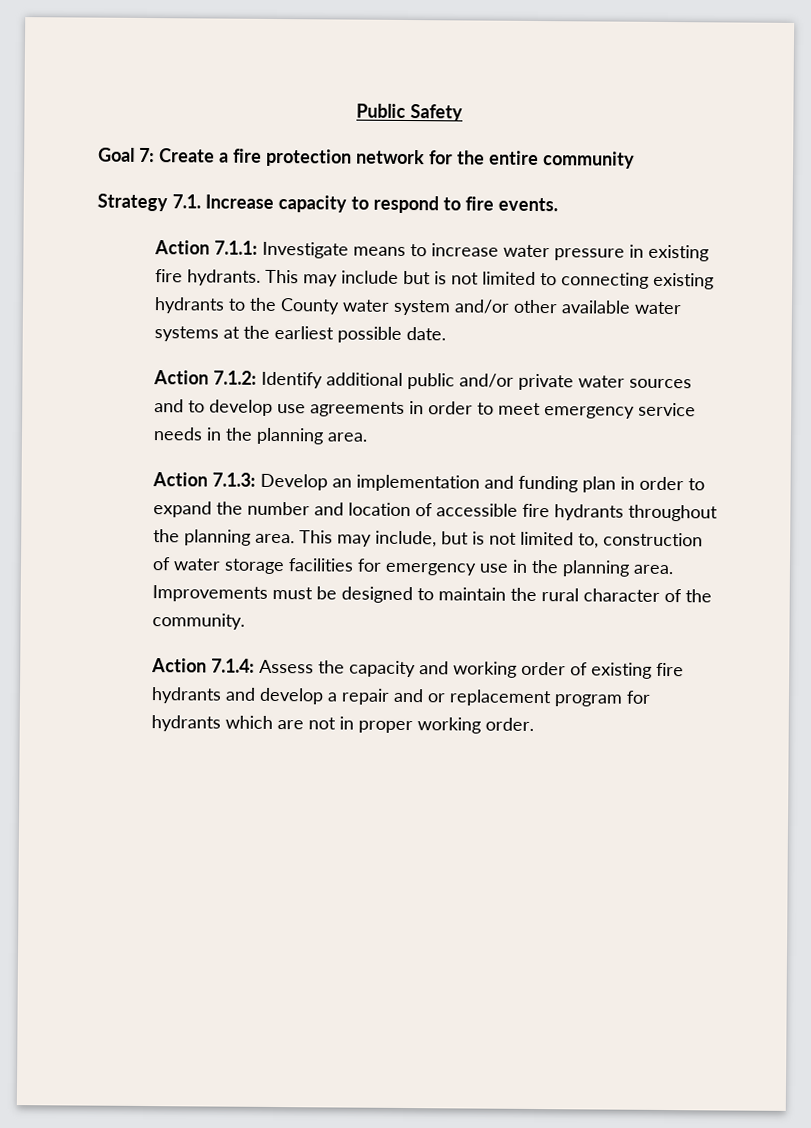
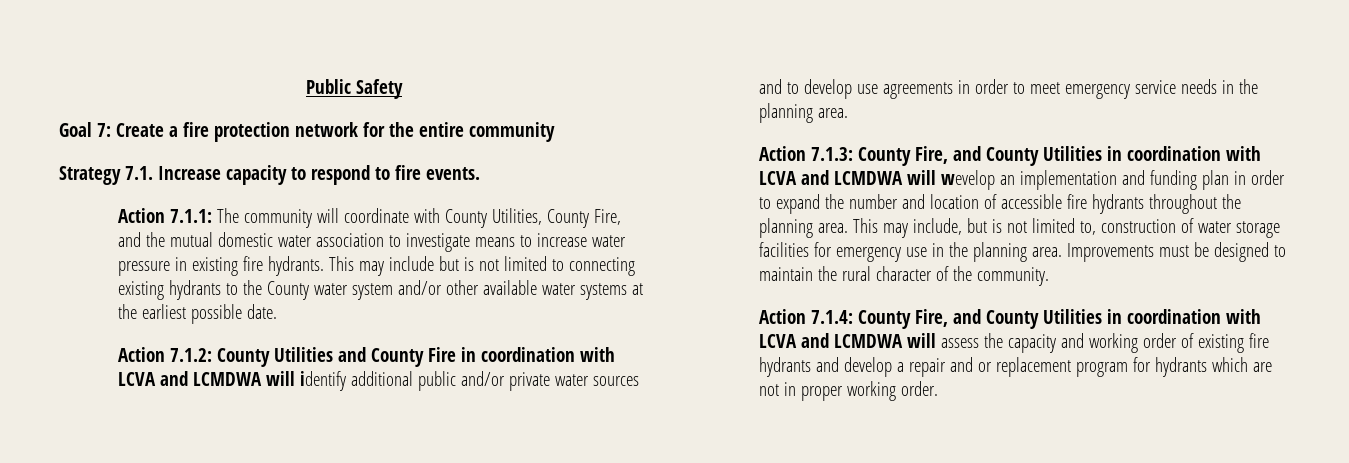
- Action 7.1.1: Investigate means to increase water pressure in existing fire hydrants.
+ Action 7.1.1: The community will coordinate with County Utilities, County Fire, and the mutual domestic water association to investigate means to increase water pressure in existing fire hydrants.
- Action 7.1.2: Identify additional public and/or private water sources and to develop use agreements in order to meet emergency service needs in the planning area.
+ Action 7.1.2: County Utilities and County Fire in coordination with LCVA and LCMDWA will identify additional public and/or private water sources and to develop use agreements in order to meet emergency service needs in the planning area.
- Action 7.1.3: Develop an implementation and funding plan in order to expand the number and location of accessible fire hydrants throughout the planning area.
+ Action 7.1.3: County Fire, and County Utilities in coordination with LCVA and LCMDWA will wevelop an implementation and funding plan in order to expand the number and location of accessible fire hydrants throughout the planning area.
- Action 7.1.4: Assess the capacity and working order of existing fire hydrants and develop a repair and or replacement program for hydrants which are not in proper working order.
+ Action 7.1.4: County Fire, and County Utilities in coordination with LCVA and LCMDWA will assess the capacity and working order of existing fire hydrants and develop a repair and or replacement program for hydrants which are not in proper working order.

